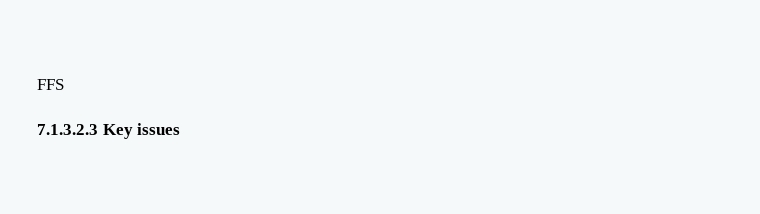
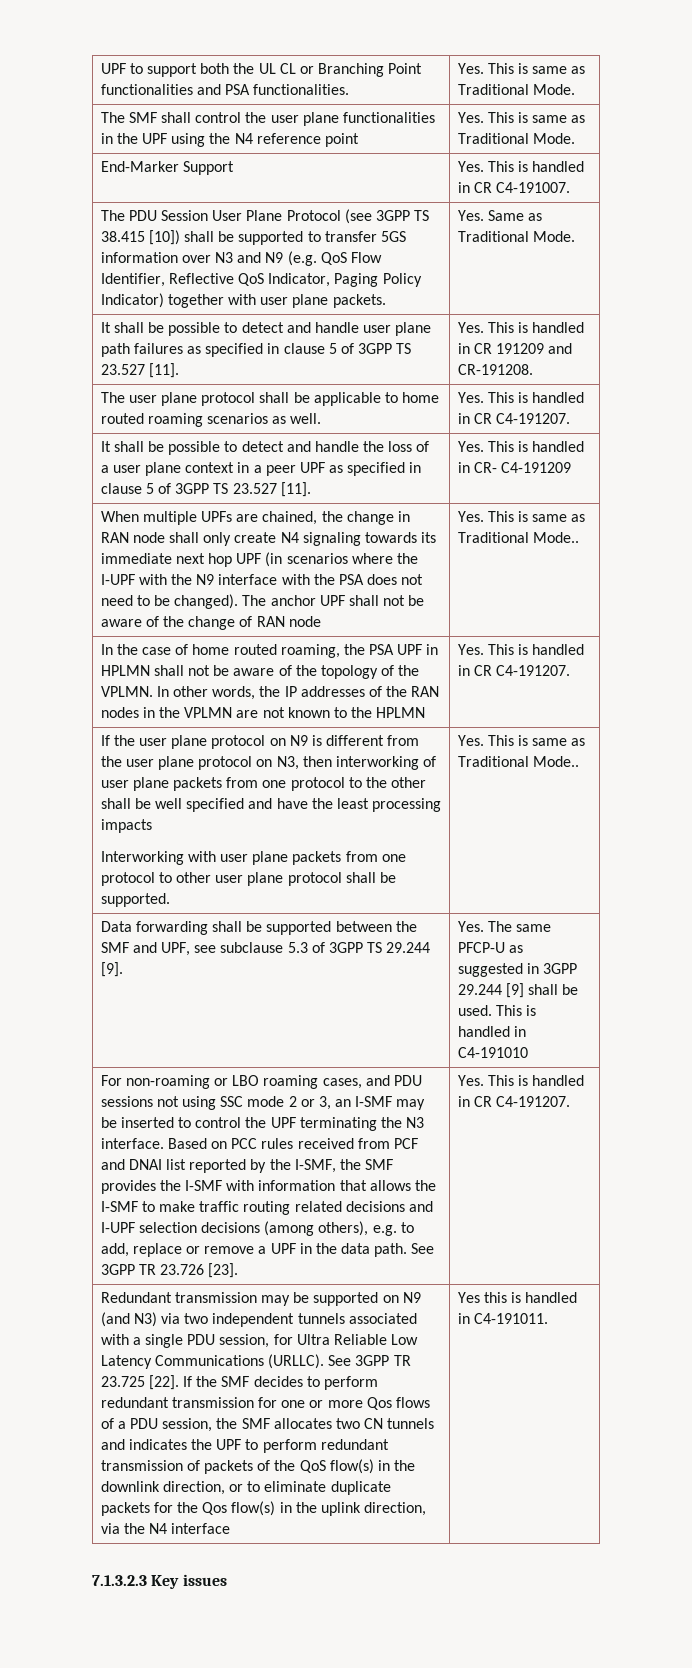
- FFS
+ UPF to support both the UL CL or Branching Point functionalities and PSA functionalities. | Yes. This is same as Traditional Mode.
+ The SMF shall control the user plane functionalities in the UPF using the N4 reference point | Yes. This is same as Traditional Mode.
+ End-Marker Support | Yes. This is handled in CR C4-191007.
+ The PDU Session User Plane Protocol (see 3GPP TS 38.415 [10]) shall be supported to transfer 5GS information over N3 and N9 (e.g. QoS Flow Identifier, Reflective QoS Indicator, Paging Policy Indicator) together with user plane packets. | Yes. Same as Traditional Mode.
+ It shall be possible to detect and handle user plane path failures as specified in clause 5 of 3GPP TS 23.527 [11]. | Yes. This is handled in CR 191209 and CR-191208.
+ The user plane protocol shall be applicable to home routed roaming scenarios as well. | Yes. This is handled in CR C4-191207.
+ It shall be possible to detect and handle the loss of a user plane context in a peer UPF as specified in clause 5 of 3GPP TS 23.527 [11]. | Yes. This is handled in CR- C4-191209
+ When multiple UPFs are chained, the change in RAN node shall only create N4 signaling towards its immediate next hop UPF (in scenarios where the I-UPF with the N9 interface with the PSA does not need to be changed). The anchor UPF shall not be aware of the change of RAN node | Yes. This is same as Traditional Mode..
+ In the case of home routed roaming, the PSA UPF in HPLMN shall not be aware of the topology of the VPLMN. In other words, the IP addresses of the RAN nodes in the VPLMN are not known to the HPLMN | Yes. This is handled in CR C4-191207.
+ If the user plane protocol on N9 is different from the user plane protocol on N3, then interworking of user plane packets from one protocol to the other shall be well specified and have the least processing impacts
+ Interworking with user plane packets from one protocol to other user plane protocol shall be supported. | Yes. This is same as Traditional Mode..
+ Data forwarding shall be supported between the SMF and UPF, see subclause 5.3 of 3GPP TS 29.244 [9]. | Yes. The same PFCP-U as suggested in 3GPP 29.244 [9] shall be used. This is handled in C4-191010
+ For non-roaming or LBO roaming cases, and PDU sessions not using SSC mode 2 or 3, an I-SMF may be inserted to control the UPF terminating the N3 interface. Based on PCC rules received from PCF and DNAI list reported by the I-SMF, the SMF provides the I-SMF with information that allows the I-SMF to make traffic routing related decisions and I-UPF selection decisions (among others), e.g. to add, replace or remove a UPF in the data path. See 3GPP TR 23.726 [23]. | Yes. This is handled in CR C4-191207.
+ Redundant transmission may be supported on N9 (and N3) via two independent tunnels associated with a single PDU session, for Ultra Reliable Low Latency Communications (URLLC). See 3GPP TR 23.725 [22]. If the SMF decides to perform redundant transmission for one or more Qos flows of a PDU session, the SMF allocates two CN tunnels and indicates the UPF to perform redundant transmission of packets of the QoS flow(s) in the downlink direction, or to eliminate duplicate packets for the Qos flow(s) in the uplink direction, via the N4 interface | Yes this is handled in C4-191011.

